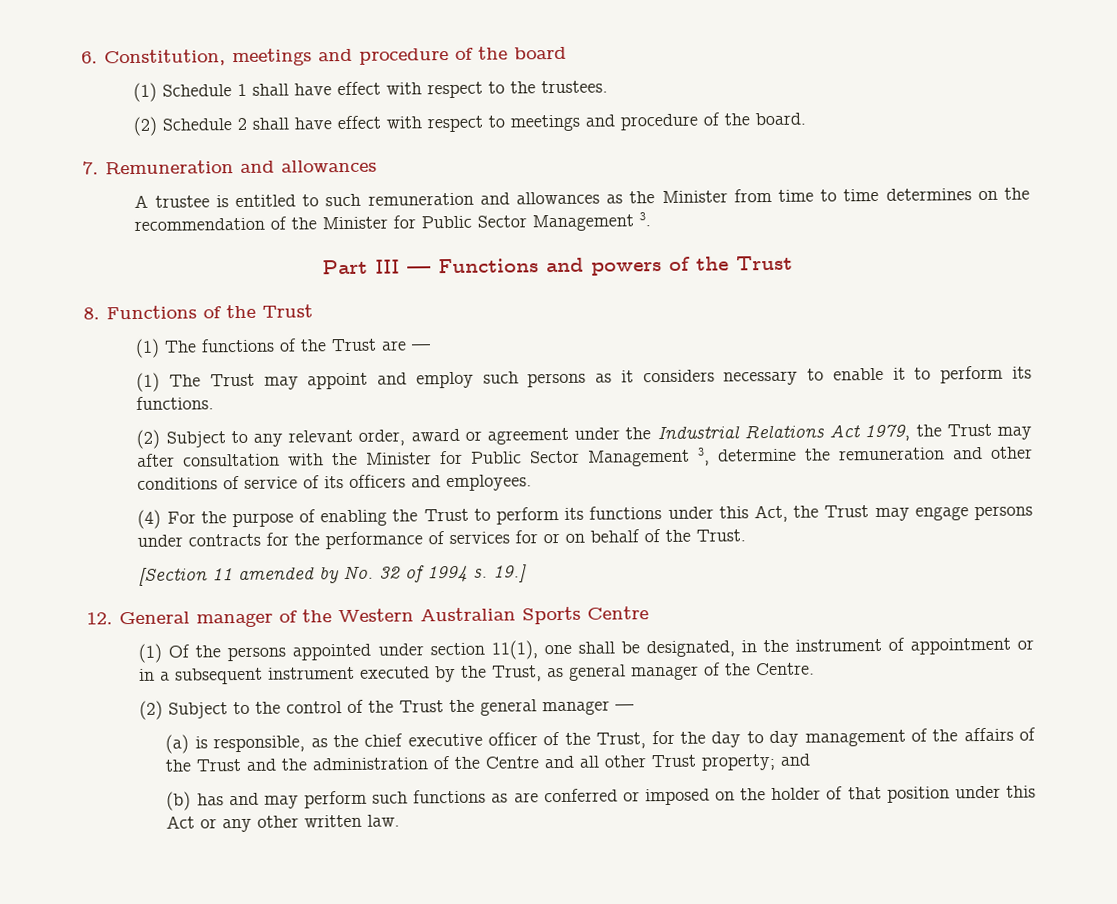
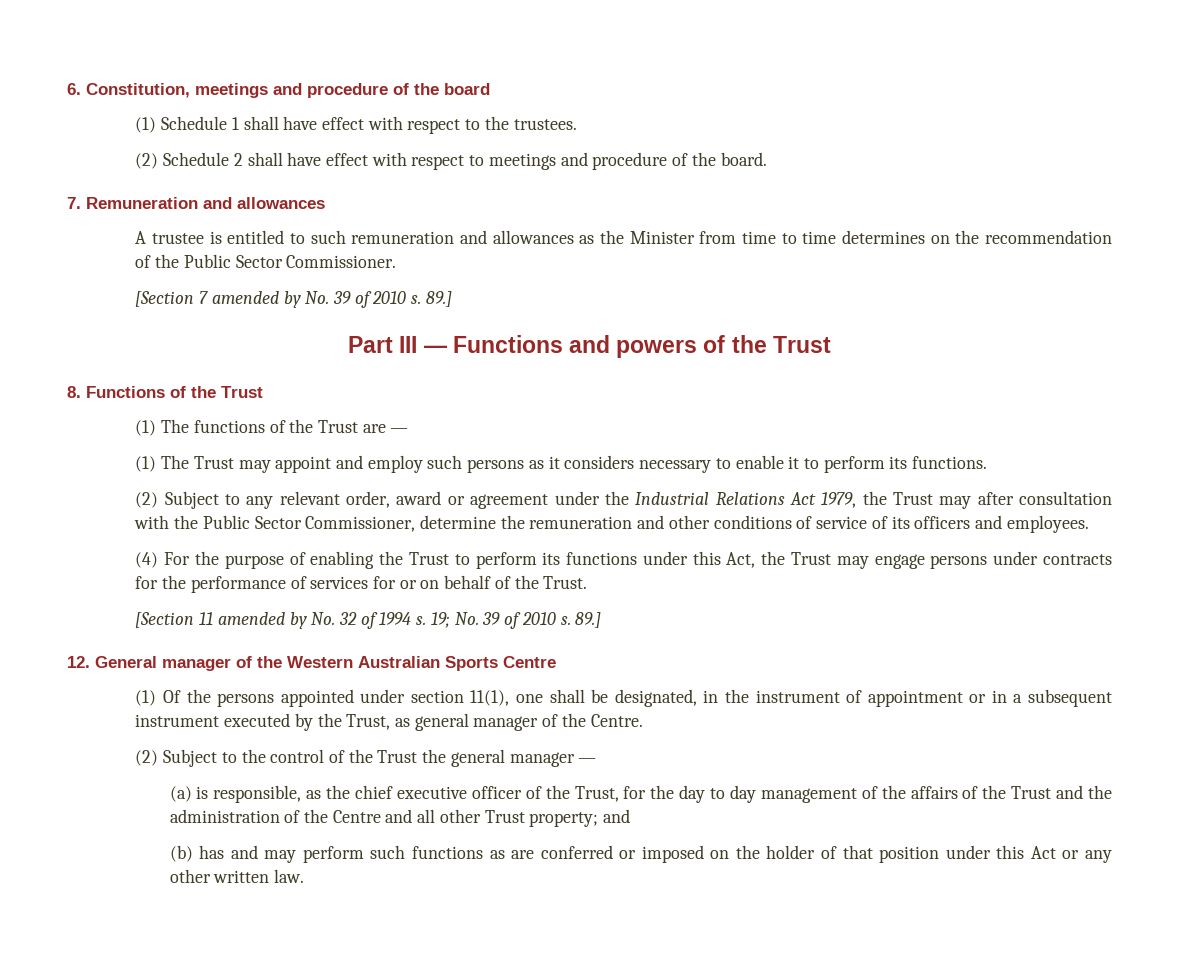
- A trustee is entitled to such remuneration and allowances as the Minister from time to time determines on the recommendation of the Minister for Public Sector Management 3.
+ A trustee is entitled to such remuneration and allowances as the Minister from time to time determines on the recommendation of the Public Sector Commissioner.
+ [Section 7 amended by No. 39 of 2010 s. 89.]
- (2) Subject to any relevant order, award or agreement under the Industrial Relations Act 1979, the Trust may after consultation with the Minister for Public Sector Management 3, determine the remuneration and other conditions of service of its officers and employees.
+ (2) Subject to any relevant order, award or agreement under the Industrial Relations Act 1979, the Trust may after consultation with the Public Sector Commissioner, determine the remuneration and other conditions of service of its officers and employees.
- 19.]
+ 19; No. 39 of 2010 s. 89.]

